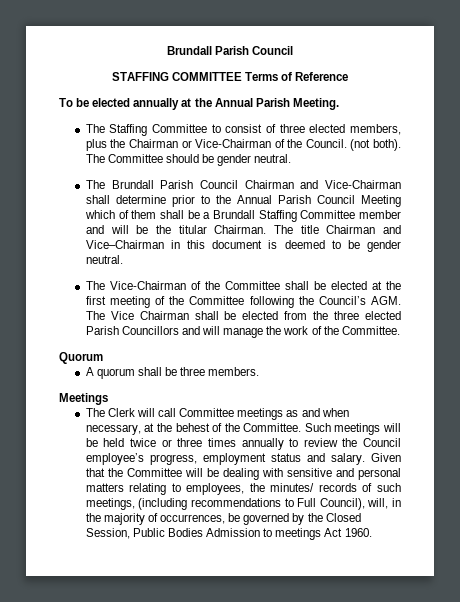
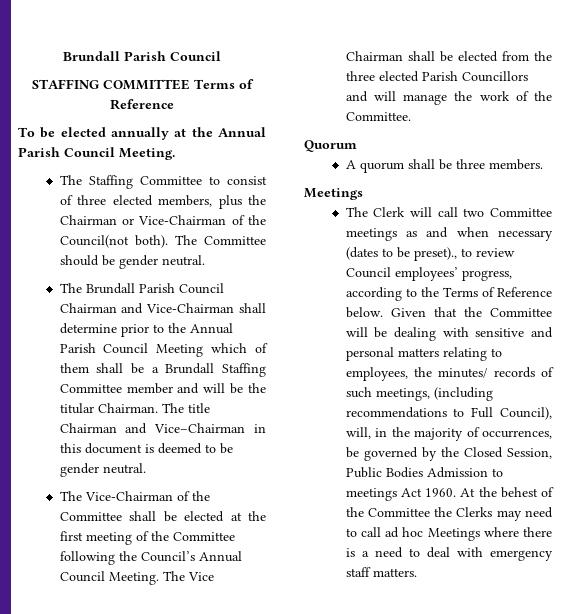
- To be elected annually at the Annual Parish Meeting.
+ To be elected annually at the Annual Parish Council Meeting.
- The Staffing Committee to consist of three elected members, plus the Chairman or Vice-Chairman of the Council. (not both).
+ The Staffing Committee to consist of three elected members, plus the Chairman or Vice-Chairman of the Council(not both).
- The Vice-Chairman of the Committee shall be elected at the first meeting of the Committee following the Council’s AGM. The Vice Chairman shall be elected from the three elected Parish Councillors and will manage the work of the Committee.
+ The Vice-Chairman of the Committee shall be elected at the first meeting of the Committee following the Council’s Annual Council Meeting. The Vice Chairman shall be elected from the three elected Parish Councillors and will manage the work of the Committee.
- The Clerk will call Committee meetings as and when necessary, at the behest of the Committee. Such meetings will be held twice or three times annually to review the Council employee’s progress, employment status and salary.
+ The Clerk will call two Committee meetings as and when necessary (dates to be preset)., to review Council employees’ progress, according to the Terms of Reference below.
+ At the behest of the Committee the Clerks may need to call ad hoc Meetings where there is a need to deal with emergency staff matters.

